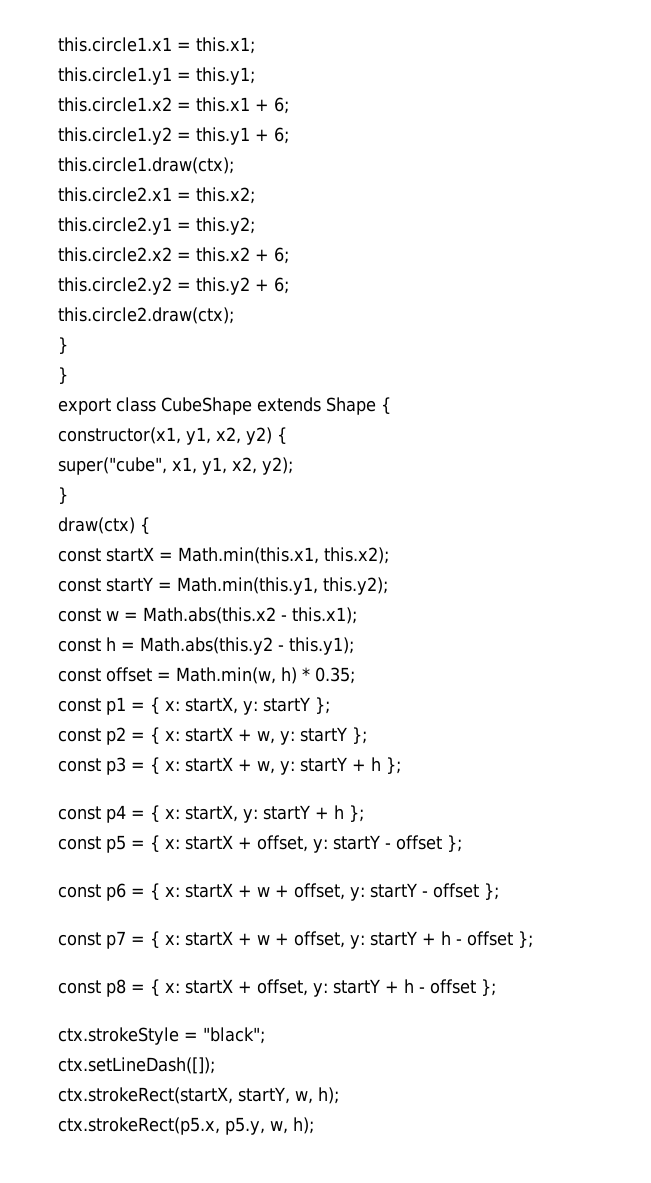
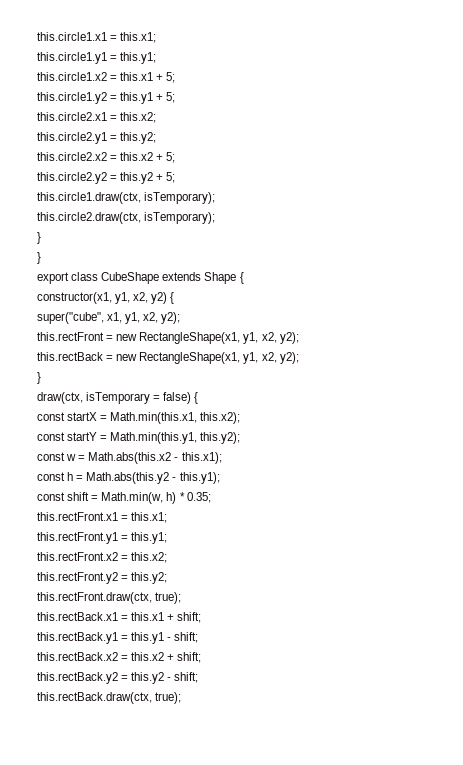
- this.circle1.x2 = this.x1 + 6;
+ this.circle1.x2 = this.x1 + 5;
- this.circle1.y2 = this.y1 + 6;
- this.circle1.draw(ctx);
+ this.circle1.y2 = this.y1 + 5;
- this.circle2.x2 = this.x2 + 6;
+ this.circle2.x2 = this.x2 + 5;
- this.circle2.y2 = this.y2 + 6;
- this.circle2.draw(ctx);
+ this.circle2.y2 = this.y2 + 5;
+ this.circle1.draw(ctx, isTemporary);
+ this.circle2.draw(ctx, isTemporary);
  super("cube", x1, y1, x2, y2);
+ this.rectFront = new RectangleShape(x1, y1, x2, y2);
+ this.rectBack = new RectangleShape(x1, y1, x2, y2);
  }
- draw(ctx) {
+ draw(ctx, isTemporary = false) {
- const offset = Math.min(w, h) * 0.35;
+ const shift = Math.min(w, h) * 0.35;
- const p1 = { x: startX, y: startY };
- const p2 = { x: startX + w, y: startY };
- const p3 = { x: startX + w, y: startY + h };
- const p4 = { x: startX, y: startY + h };
- const p5 = { x: startX + offset, y: startY - offset };
- const p6 = { x: startX + w + offset, y: startY - offset };
- const p7 = { x: startX + w + offset, y: startY + h - offset };
- const p8 = { x: startX + offset, y: startY + h - offset };
- ctx.strokeStyle = "black";
- ctx.setLineDash([]);
- ctx.strokeRect(startX, startY, w, h);
- ctx.strokeRect(p5.x, p5.y, w, h);
+ this.rectFront.x1 = this.x1;
+ this.rectFront.y1 = this.y1;
+ this.rectFront.x2 = this.x2;
+ this.rectFront.y2 = this.y2;
+ this.rectFront.draw(ctx, true);
+ this.rectBack.x1 = this.x1 + shift;
+ this.rectBack.y1 = this.y1 - shift;
+ this.rectBack.x2 = this.x2 + shift;
+ this.rectBack.y2 = this.y2 - shift;
+ this.rectBack.draw(ctx, true);

